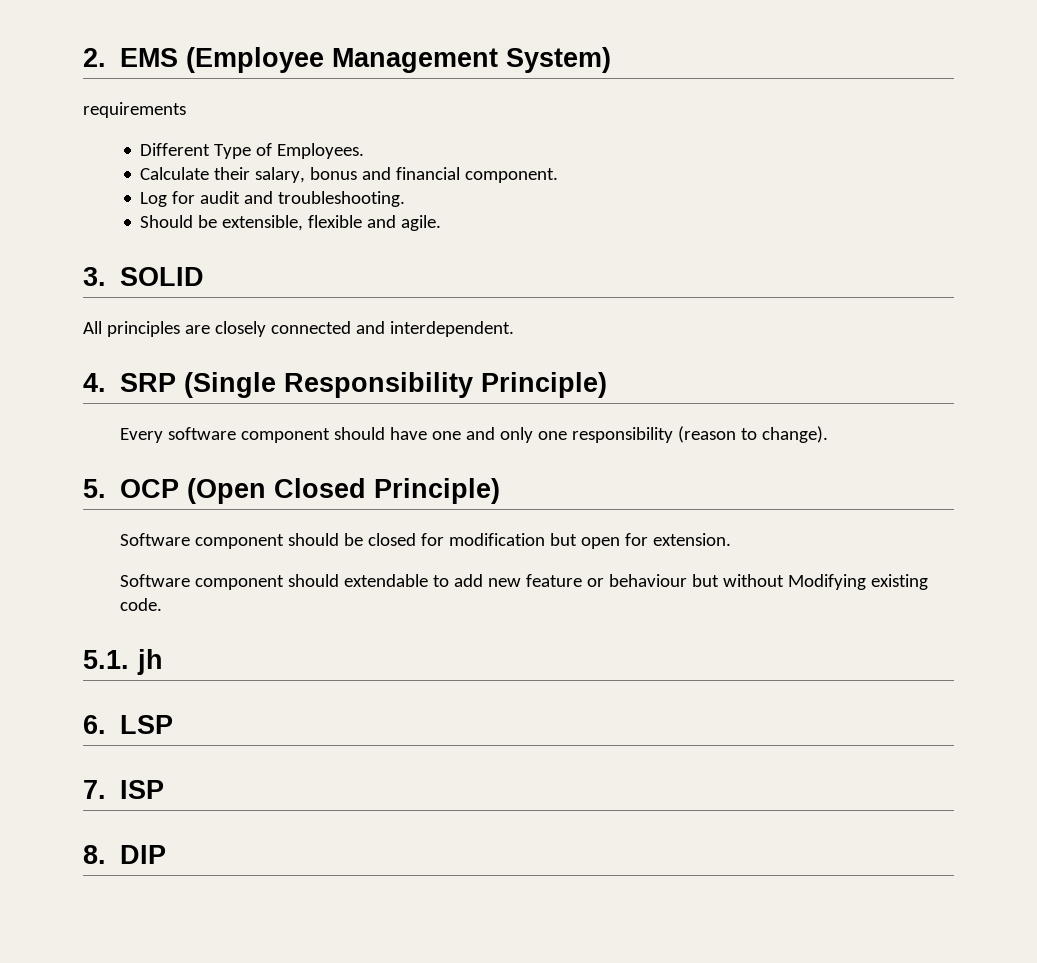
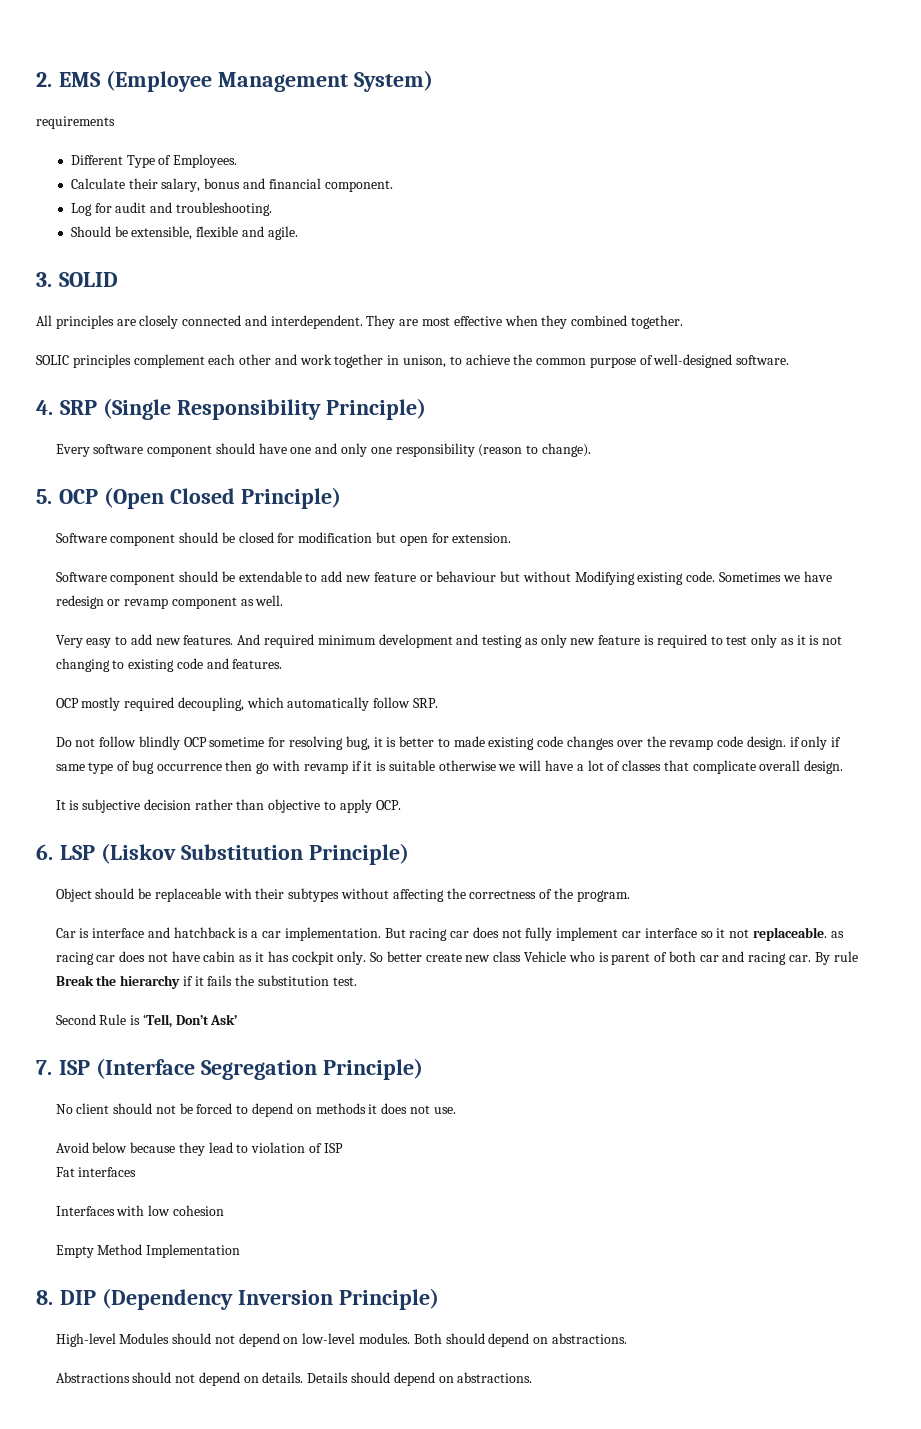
+ They are most effective when they combined together.
+ SOLIC principles complement each other and work together in unison, to achieve the common purpose of well-designed software.
- Software component should extendable to add new feature or behaviour but without Modifying existing code.
- 5.1. jh
- 6. LSP
- 7. ISP
- 8. DIP
+ Software component should be extendable to add new feature or behaviour but without Modifying existing code. Sometimes we have redesign or revamp component as well.
+ Very easy to add new features. And required minimum development and testing as only new feature is required to test only as it is not changing to existing code and features.
+ OCP mostly required decoupling, which automatically follow SRP.
+ Do not follow blindly OCP sometime for resolving bug, it is better to made existing code changes over the revamp code design. if only if same type of bug occurrence then go with revamp if it is suitable otherwise we will have a lot of classes that complicate overall design.
+ It is subjective decision rather than objective to apply OCP.
+ 6. LSP (Liskov Substitution Principle)
+ Object should be replaceable with their subtypes without affecting the correctness of the program.
+ Car is interface and hatchback is a car implementation. But racing car does not fully implement car interface so it not replaceable. as racing car does not have cabin as it has cockpit only. So better create new class Vehicle who is parent of both car and racing car. By rule Break the hierarchy if it fails the substitution test.
+ Second Rule is ‘Tell, Don’t Ask’
+ 7. ISP (Interface Segregation Principle)
+ No client should not be forced to depend on methods it does not use.
+ Avoid below because they lead to violation of ISP
+ Fat interfaces
+ Interfaces with low cohesion
+ Empty Method Implementation
+ 8. DIP (Dependency Inversion Principle)
+ High-level Modules should not depend on low-level modules. Both should depend on abstractions.
+ Abstractions should not depend on details. Details should depend on abstractions.

